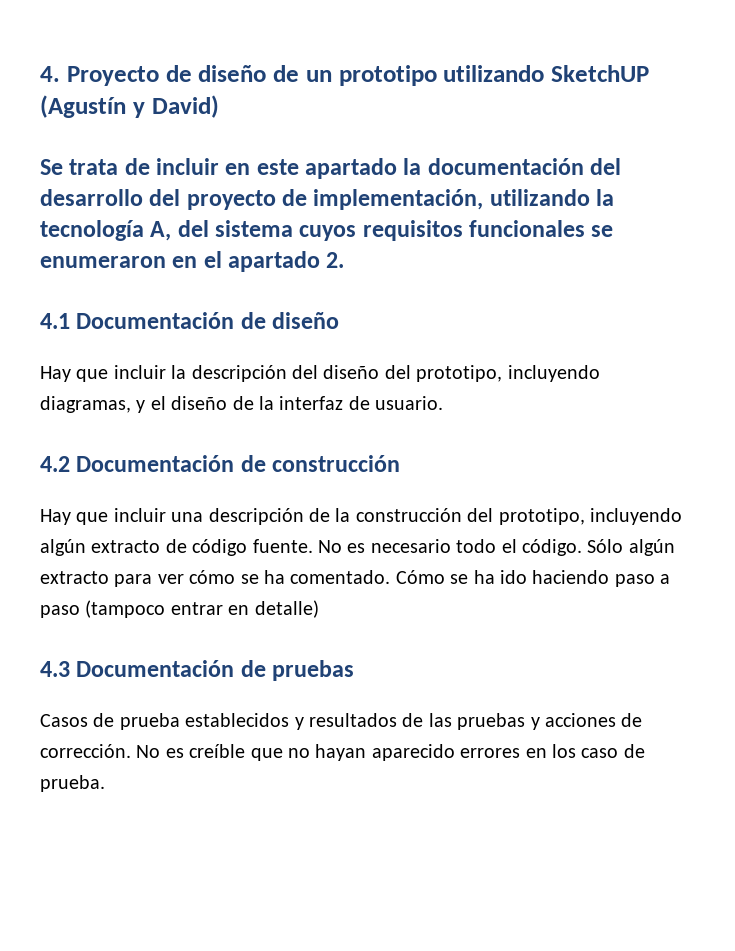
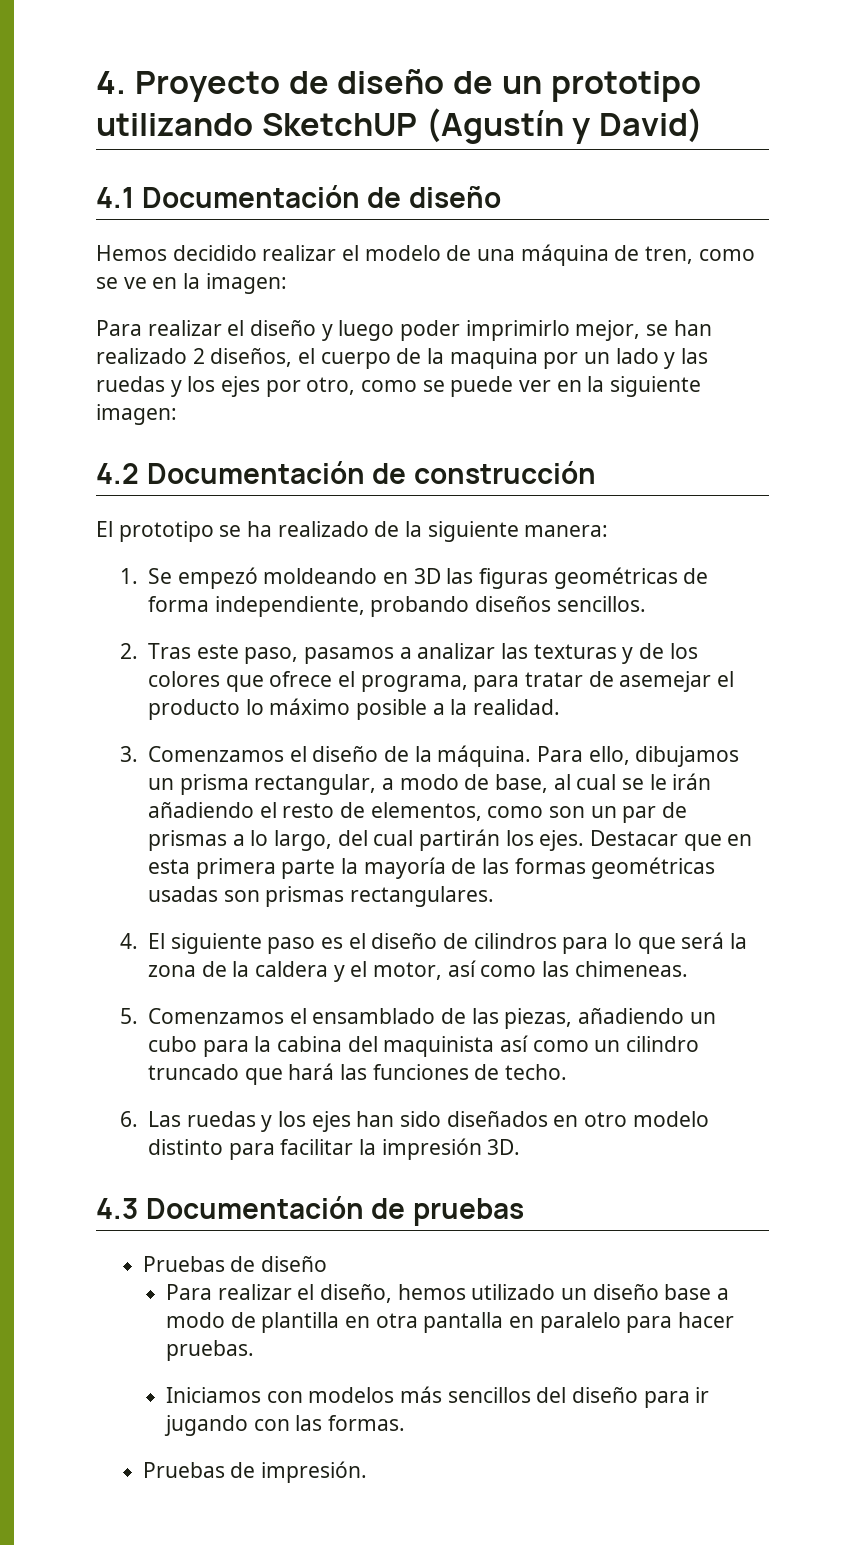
- Se trata de incluir en este apartado la documentación del desarrollo del proyecto de implementación, utilizando la tecnología A, del sistema cuyos requisitos funcionales se enumeraron en el apartado 2.
  4.1 Documentación de diseño
- Hay que incluir la descripción del diseño del prototipo, incluyendo diagramas, y el diseño de la interfaz de usuario.
+ Hemos decidido realizar el modelo de una máquina de tren, como se ve en la imagen:
+ Para realizar el diseño y luego poder imprimirlo mejor, se han realizado 2 diseños, el cuerpo de la maquina por un lado y las ruedas y los ejes por otro, como se puede ver en la siguiente imagen:
  4.2 Documentación de construcción
- Hay que incluir una descripción de la construcción del prototipo, incluyendo algún extracto de código fuente. No es necesario todo el código. Sólo algún extracto para ver cómo se ha comentado. Cómo se ha ido haciendo paso a paso (tampoco entrar en detalle)
+ El prototipo se ha realizado de la siguiente manera:
+ 1. Se empezó moldeando en 3D las figuras geométricas de forma independiente, probando diseños sencillos.
+ 2. Tras este paso, pasamos a analizar las texturas y de los colores que ofrece el programa, para tratar de asemejar el producto lo máximo posible a la realidad.
+ 3. Comenzamos el diseño de la máquina. Para ello, dibujamos un prisma rectangular, a modo de base, al cual se le irán añadiendo el resto de elementos, como son un par de prismas a lo largo, del cual partirán los ejes. Destacar que en esta primera parte la mayoría de las formas geométricas usadas son prismas rectangulares.
+ 4. El siguiente paso es el diseño de cilindros para lo que será la zona de la caldera y el motor, así como las chimeneas.
+ 5. Comenzamos el ensamblado de las piezas, añadiendo un cubo para la cabina del maquinista así como un cilindro truncado que hará las funciones de techo.
+ 6. Las ruedas y los ejes han sido diseñados en otro modelo distinto para facilitar la impresión 3D.
  4.3 Documentación de pruebas
- Casos de prueba establecidos y resultados de las pruebas y acciones de corrección. No es creíble que no hayan aparecido errores en los caso de prueba.
+ Pruebas de diseño
+ Para realizar el diseño, hemos utilizado un diseño base a modo de plantilla en otra pantalla en paralelo para hacer pruebas.
+ Iniciamos con modelos más sencillos del diseño para ir jugando con las formas.
+ Pruebas de impresión.

